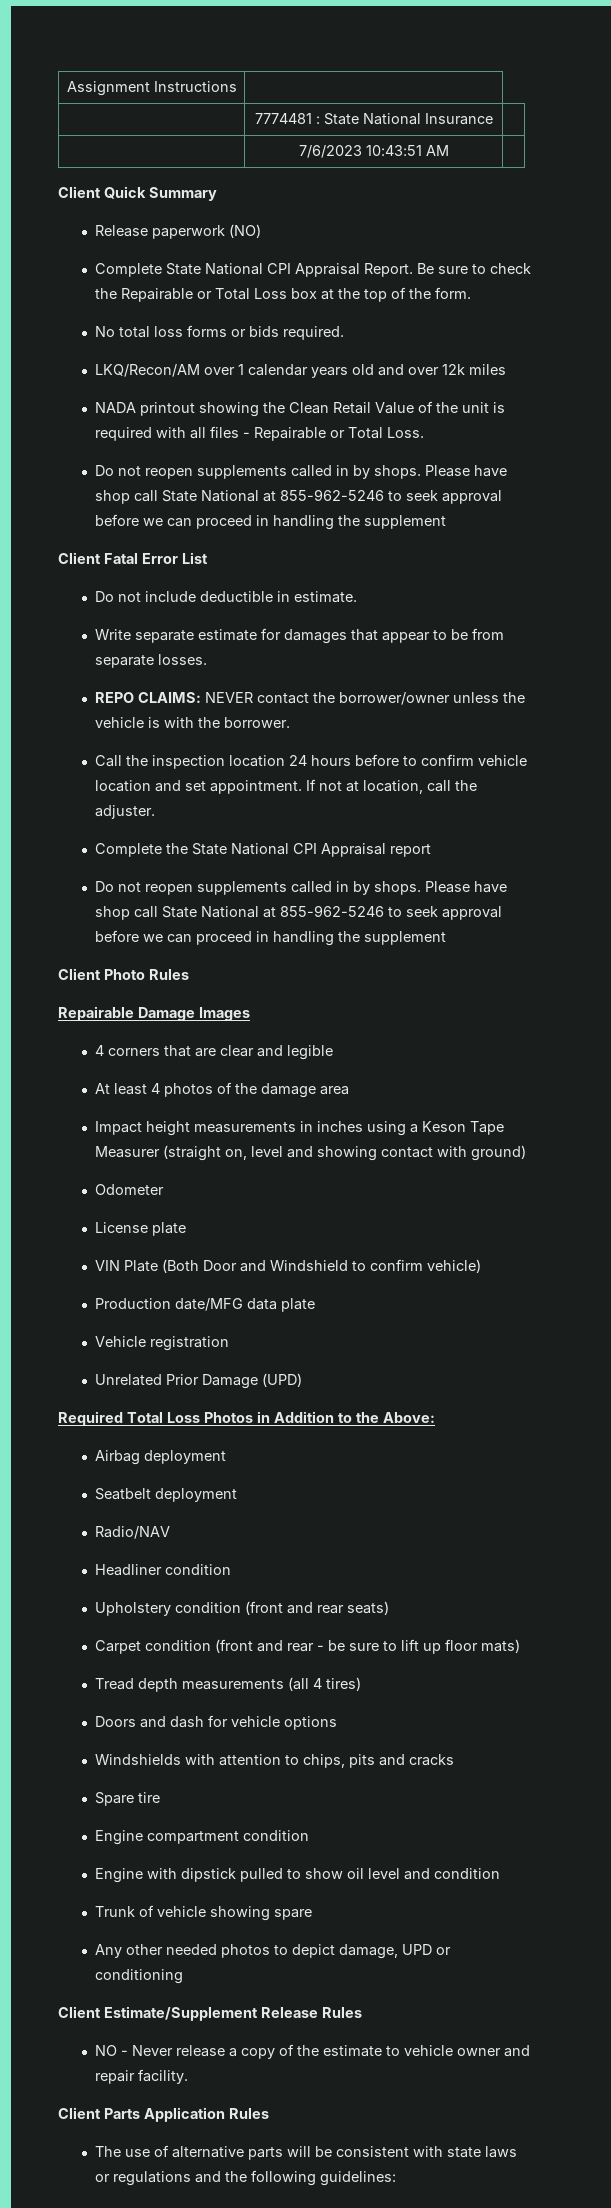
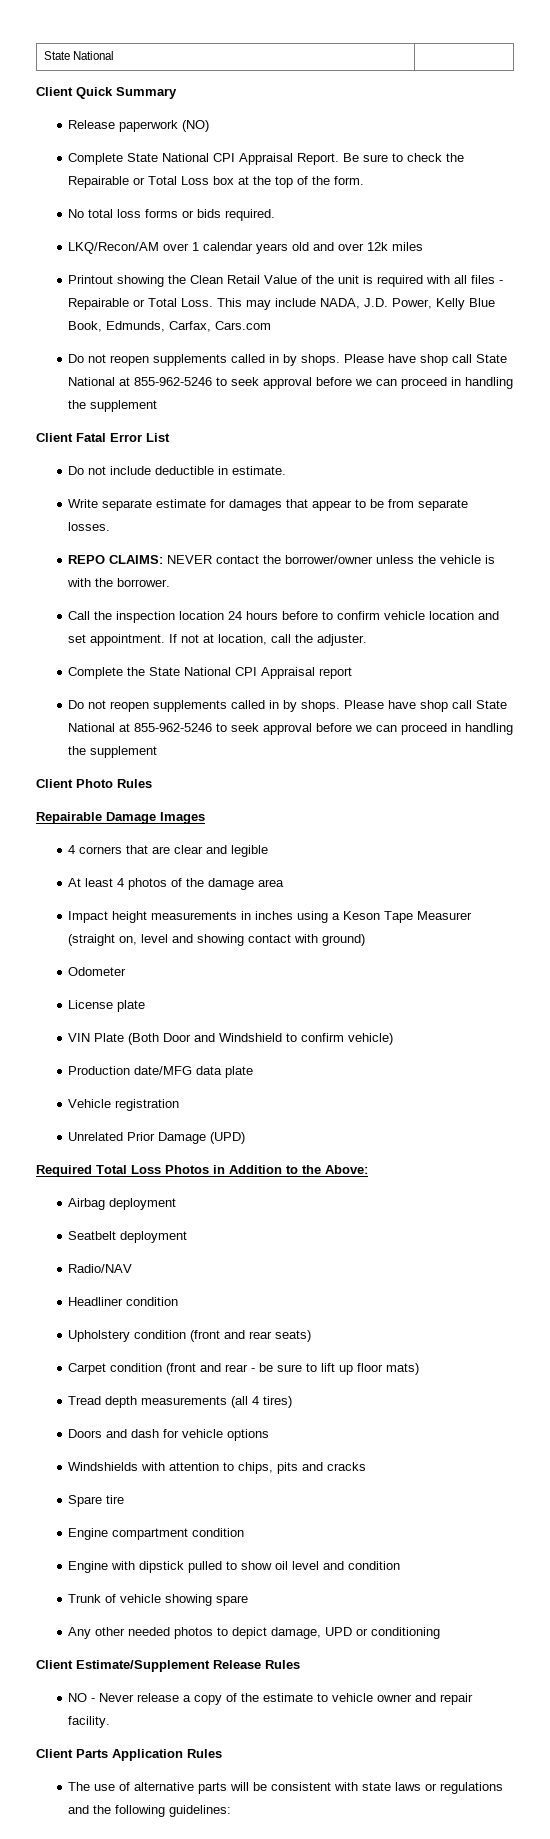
- Assignment Instructions |
- | 7774481 : State National Insurance |
- | 7/6/2023 10:43:51 AM |
+ State National |
- NADA printout showing the Clean Retail Value of the unit is required with all files - Repairable or Total Loss.
+ Printout showing the Clean Retail Value of the unit is required with all files - Repairable or Total Loss. This may include NADA, J.D. Power, Kelly Blue Book, Edmunds, Carfax, Cars.com

